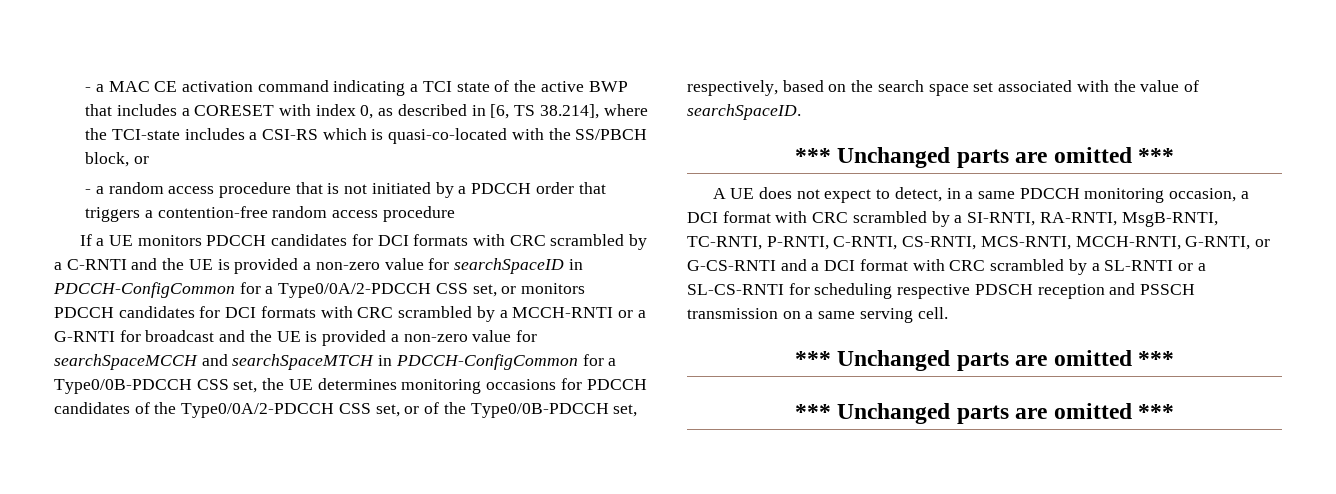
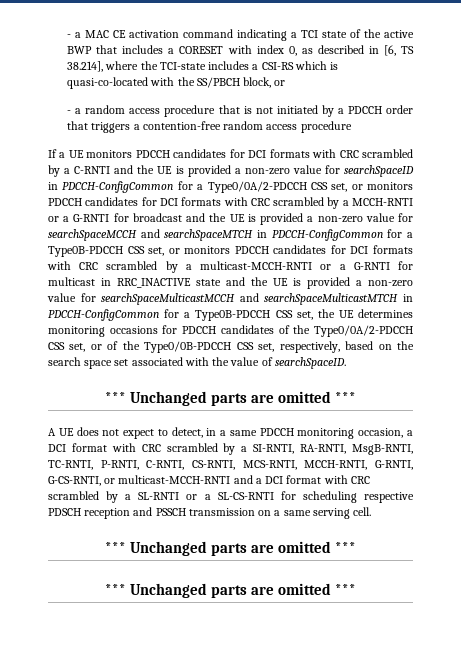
- If a UE monitors PDCCH candidates for DCI formats with CRC scrambled by a C-RNTI and the UE is provided a non-zero value for searchSpaceID in PDCCH-ConfigCommon for a Type0/0A/2-PDCCH CSS set, or monitors PDCCH candidates for DCI formats with CRC scrambled by a MCCH-RNTI or a G-RNTI for broadcast and the UE is provided a non-zero value for searchSpaceMCCH and searchSpaceMTCH in PDCCH-ConfigCommon for a Type0/0B-PDCCH CSS set, the UE determines monitoring occasions for PDCCH candidates of the Type0/0A/2-PDCCH CSS set, or of the Type0/0B-PDCCH set, respectively, based on the search space set associated with the value of searchSpaceID.
+ If a UE monitors PDCCH candidates for DCI formats with CRC scrambled by a C-RNTI and the UE is provided a non-zero value for searchSpaceID in PDCCH-ConfigCommon for a Type0/0A/2-PDCCH CSS set, or monitors PDCCH candidates for DCI formats with CRC scrambled by a MCCH-RNTI or a G-RNTI for broadcast and the UE is provided a non-zero value for searchSpaceMCCH and searchSpaceMTCH in PDCCH-ConfigCommon for a Type0B-PDCCH CSS set, or monitors PDCCH candidates for DCI formats with CRC scrambled by a multicast-MCCH-RNTI or a G-RNTI for multicast in RRC_INACTIVE state and the UE is provided a non-zero value for searchSpaceMulticastMCCH and searchSpaceMulticastMTCH in PDCCH-ConfigCommon for a Type0B-PDCCH CSS set, the UE determines monitoring occasions for PDCCH candidates of the Type0/0A/2-PDCCH CSS set, or of the Type0/0B-PDCCH CSS set, respectively, based on the search space set associated with the value of searchSpaceID.
- A UE does not expect to detect, in a same PDCCH monitoring occasion, a DCI format with CRC scrambled by a SI-RNTI, RA-RNTI, MsgB-RNTI, TC-RNTI, P-RNTI, C-RNTI, CS-RNTI, MCS-RNTI, MCCH-RNTI, G-RNTI, or G-CS-RNTI and a DCI format with CRC scrambled by a SL-RNTI or a SL-CS-RNTI for scheduling respective PDSCH reception and PSSCH transmission on a same serving cell.
+ A UE does not expect to detect, in a same PDCCH monitoring occasion, a DCI format with CRC scrambled by a SI-RNTI, RA-RNTI, MsgB-RNTI, TC-RNTI, P-RNTI, C-RNTI, CS-RNTI, MCS-RNTI, MCCH-RNTI, G-RNTI, G-CS-RNTI, or multicast-MCCH-RNTI and a DCI format with CRC scrambled by a SL-RNTI or a SL-CS-RNTI for scheduling respective PDSCH reception and PSSCH transmission on a same serving cell.

